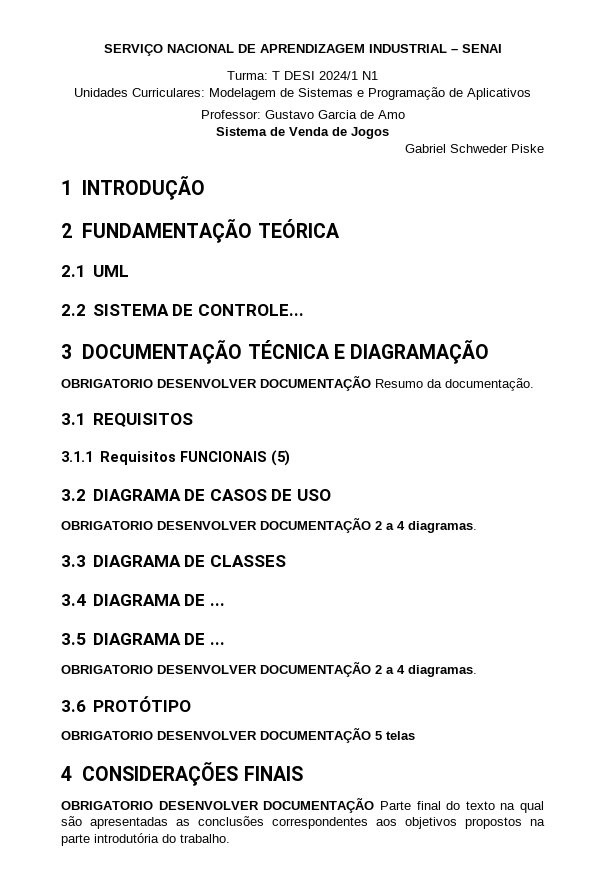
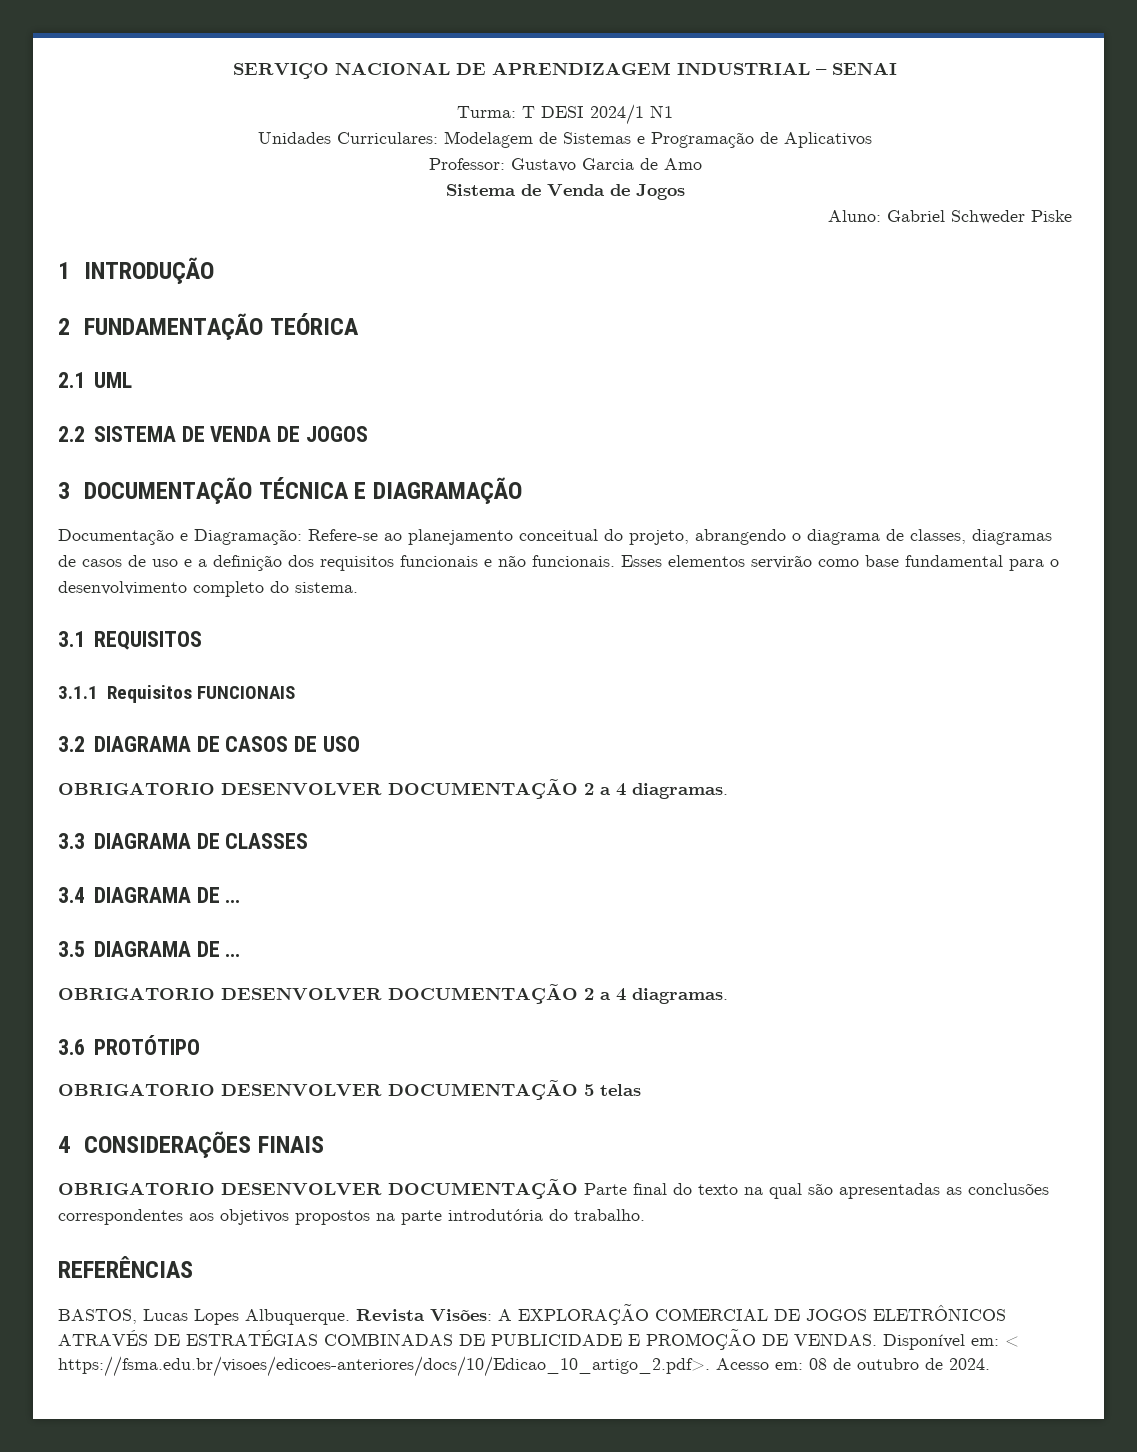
- Gabriel Schweder Piske
+ Aluno: Gabriel Schweder Piske
- 2.2 SISTEMA DE CONTROLE...
+ 2.2 SISTEMA DE VENDA DE JOGOS
- OBRIGATORIO DESENVOLVER DOCUMENTAÇÃO Resumo da documentação.
+ Documentação e Diagramação: Refere-se ao planejamento conceitual do projeto, abrangendo o diagrama de classes, diagramas de casos de uso e a definição dos requisitos funcionais e não funcionais. Esses elementos servirão como base fundamental para o desenvolvimento completo do sistema.
- 3.1.1 Requisitos FUNCIONAIS (5)
+ 3.1.1 Requisitos FUNCIONAIS
+ REFERÊNCIAS
+ BASTOS, Lucas Lopes Albuquerque. Revista Visões: A EXPLORAÇÃO COMERCIAL DE JOGOS ELETRÔNICOS ATRAVÉS DE ESTRATÉGIAS COMBINADAS DE PUBLICIDADE E PROMOÇÃO DE VENDAS. Disponível em: < https://fsma.edu.br/visoes/edicoes-anteriores/docs/10/Edicao_10_artigo_2.pdf>. Acesso em: 08 de outubro de 2024.

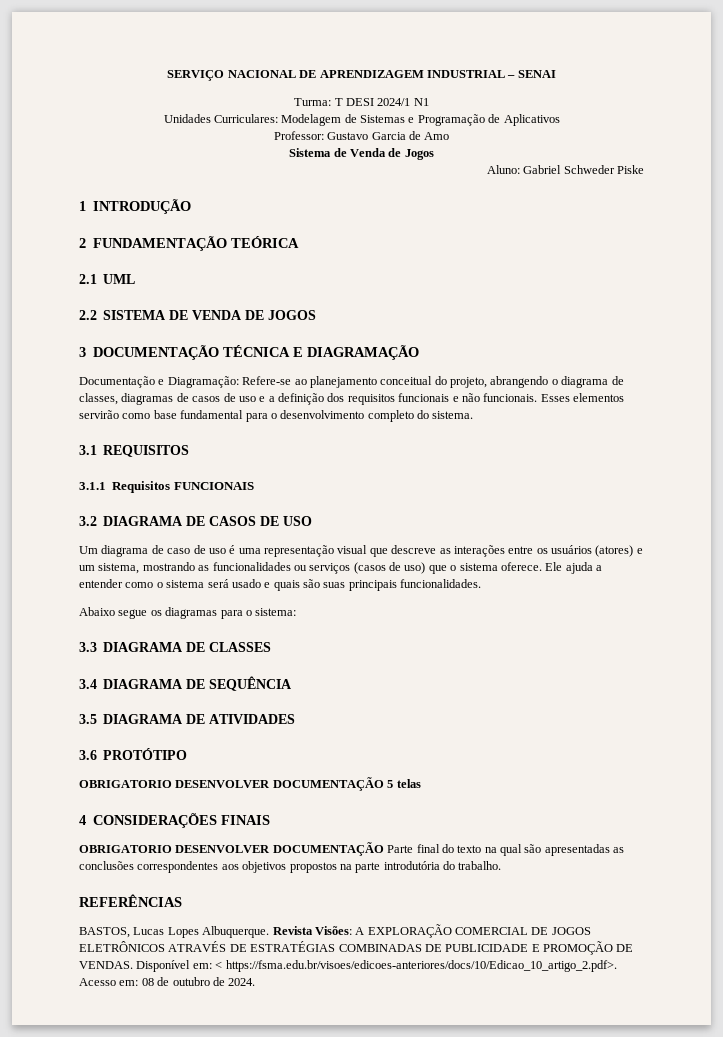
  3.2 DIAGRAMA DE CASOS DE USO
- OBRIGATORIO DESENVOLVER DOCUMENTAÇÃO 2 a 4 diagramas.
+ Um diagrama de caso de uso é uma representação visual que descreve as interações entre os usuários (atores) e um sistema, mostrando as funcionalidades ou serviços (casos de uso) que o sistema oferece. Ele ajuda a entender como o sistema será usado e quais são suas principais funcionalidades.
+ Abaixo segue os diagramas para o sistema:
- 3.4 DIAGRAMA DE ...
+ 3.4 DIAGRAMA DE SEQUÊNCIA
- 3.5 DIAGRAMA DE ...
- OBRIGATORIO DESENVOLVER DOCUMENTAÇÃO 2 a 4 diagramas.
+ 3.5 DIAGRAMA DE ATIVIDADES

